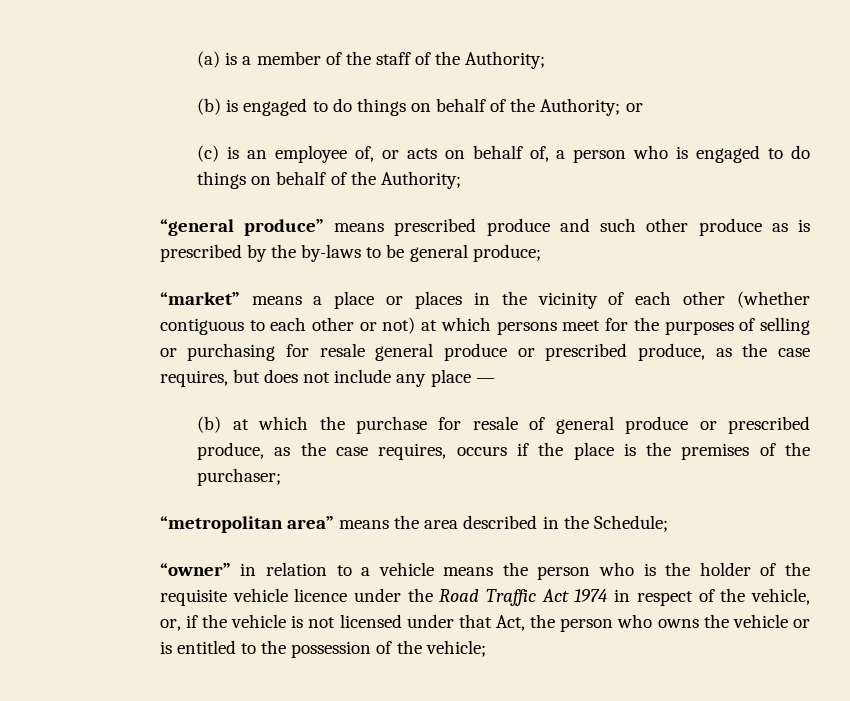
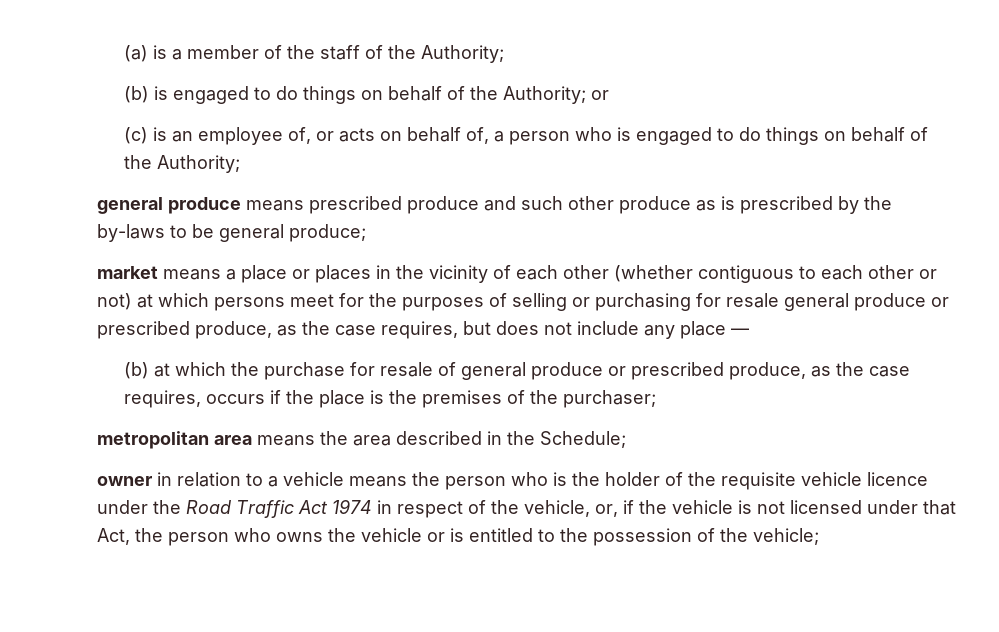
- “general produce” means prescribed produce and such other produce as is prescribed by the by-laws to be general produce;
+ general produce means prescribed produce and such other produce as is prescribed by the by-laws to be general produce;
- “market” means a place or places in the vicinity of each other (whether contiguous to each other or not) at which persons meet for the purposes of selling or purchasing for resale general produce or prescribed produce, as the case requires, but does not include any place —
+ market means a place or places in the vicinity of each other (whether contiguous to each other or not) at which persons meet for the purposes of selling or purchasing for resale general produce or prescribed produce, as the case requires, but does not include any place —
- “metropolitan area” means the area described in the Schedule;
+ metropolitan area means the area described in the Schedule;
- “owner” in relation to a vehicle means the person who is the holder of the requisite vehicle licence under the Road Traffic Act 1974 in respect of the vehicle, or, if the vehicle is not licensed under that Act, the person who owns the vehicle or is entitled to the possession of the vehicle;
+ owner in relation to a vehicle means the person who is the holder of the requisite vehicle licence under the Road Traffic Act 1974 in respect of the vehicle, or, if the vehicle is not licensed under that Act, the person who owns the vehicle or is entitled to the possession of the vehicle;

